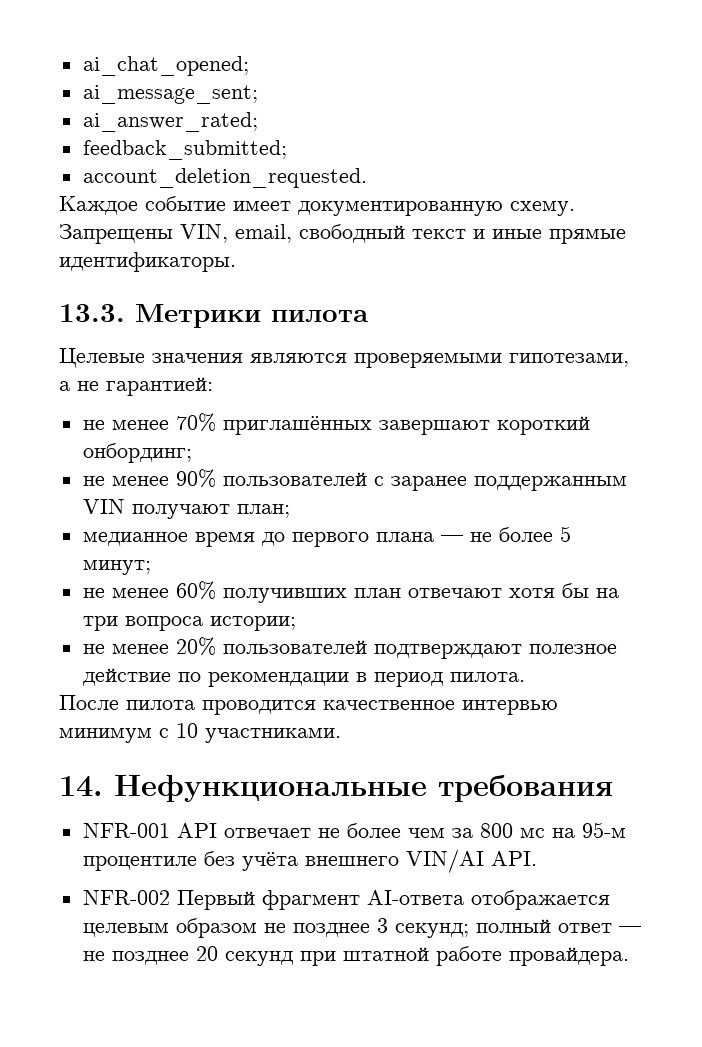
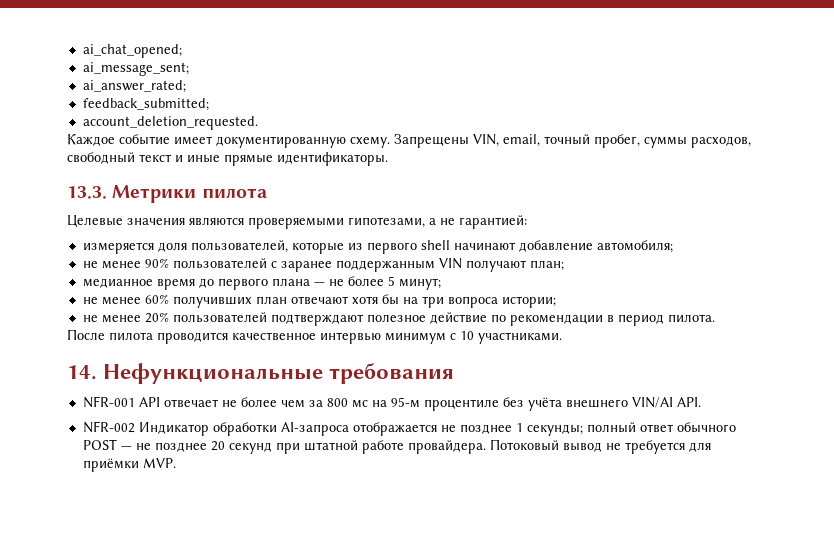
- Запрещены VIN, email, свободный текст и иные прямые идентификаторы.
+ Запрещены VIN, email, точный пробег, суммы расходов, свободный текст и иные прямые идентификаторы.
- не менее 70% приглашённых завершают короткий онбординг;
+ измеряется доля пользователей, которые из первого shell начинают добавление автомобиля;
- NFR-002 Первый фрагмент AI-ответа отображается целевым образом не позднее 3 секунд; полный ответ — не позднее 20 секунд при штатной работе провайдера.
+ NFR-002 Индикатор обработки AI-запроса отображается не позднее 1 секунды; полный ответ обычного POST — не позднее 20 секунд при штатной работе провайдера.
+ Потоковый вывод не требуется для приёмки MVP.

